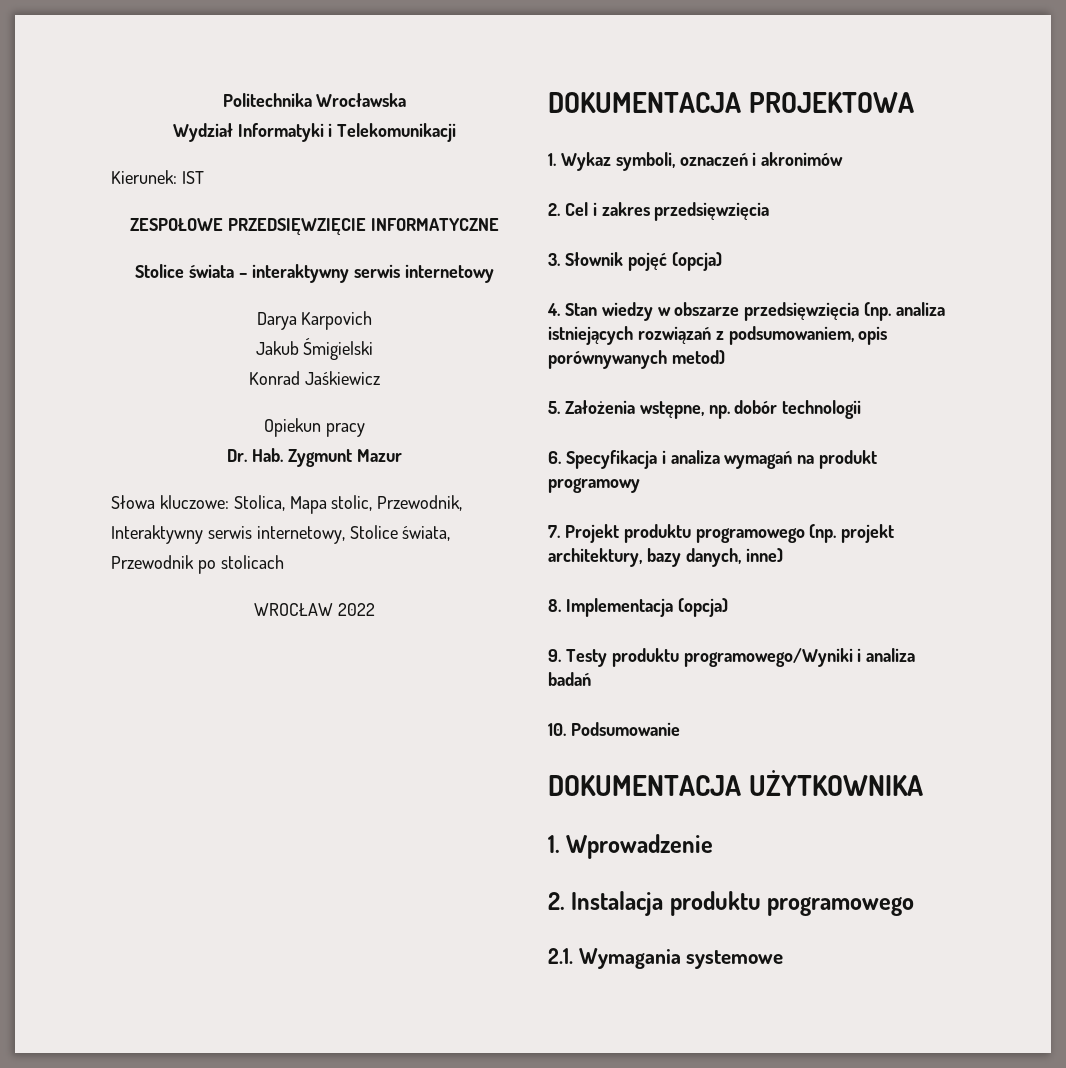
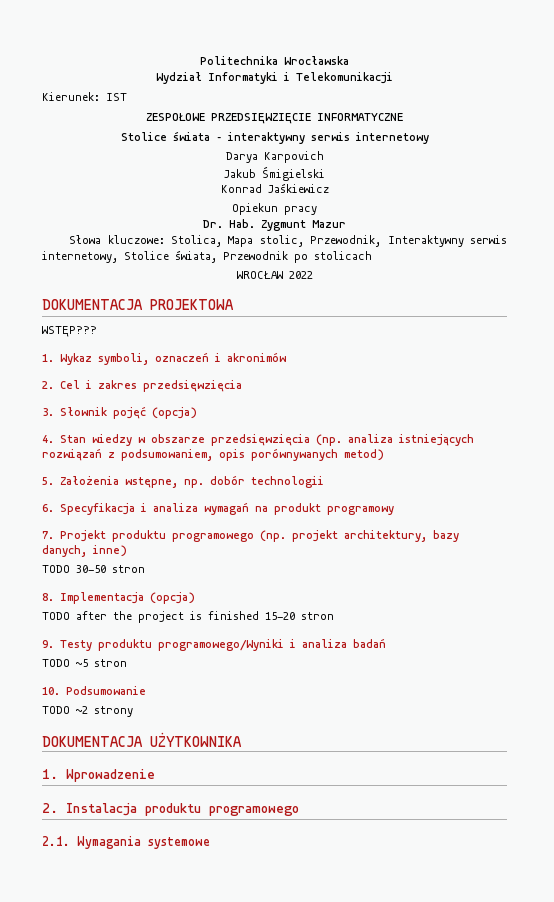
+ WSTĘP???
+ TODO 30-50 stron
+ TODO after the project is finished 15-20 stron
+ TODO ~5 stron
+ TODO ~2 strony

